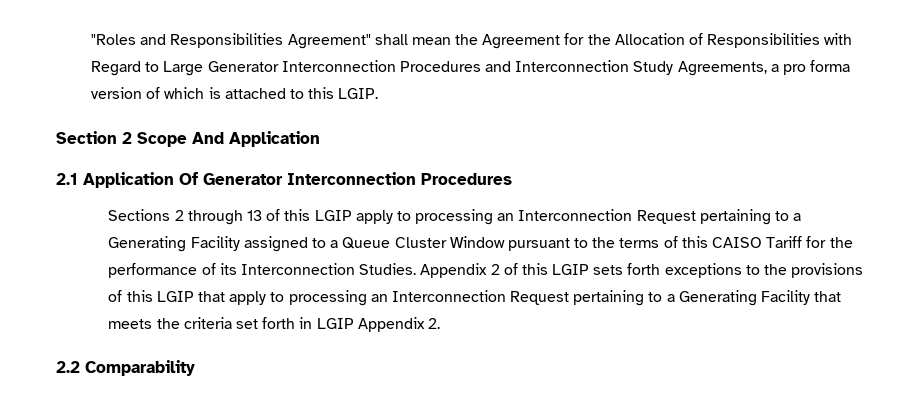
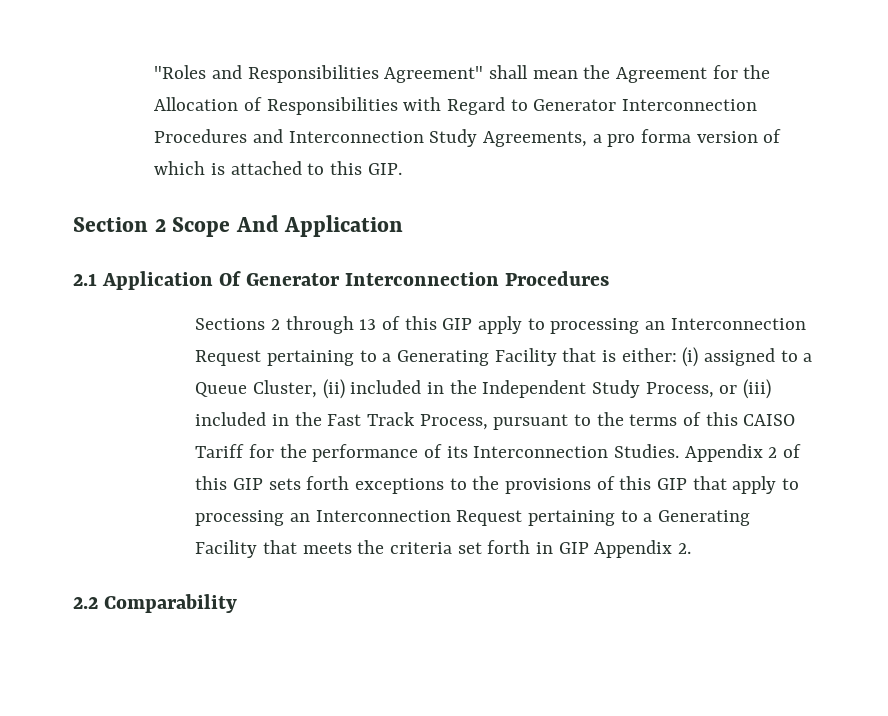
- "Roles and Responsibilities Agreement" shall mean the Agreement for the Allocation of Responsibilities with Regard to Large Generator Interconnection Procedures and Interconnection Study Agreements, a pro forma version of which is attached to this LGIP.
+ "Roles and Responsibilities Agreement" shall mean the Agreement for the Allocation of Responsibilities with Regard to Generator Interconnection Procedures and Interconnection Study Agreements, a pro forma version of which is attached to this GIP.
- Sections 2 through 13 of this LGIP apply to processing an Interconnection Request pertaining to a Generating Facility assigned to a Queue Cluster Window pursuant to the terms of this CAISO Tariff for the performance of its Interconnection Studies.
+ Sections 2 through 13 of this GIP apply to processing an Interconnection Request pertaining to a Generating Facility that is either: (i) assigned to a Queue Cluster, (ii) included in the Independent Study Process, or (iii) included in the Fast Track Process, pursuant to the terms of this CAISO Tariff for the performance of its Interconnection Studies.
- Appendix 2 of this LGIP sets forth exceptions to the provisions of this LGIP that apply to processing an Interconnection Request pertaining to a Generating Facility that meets the criteria set forth in LGIP Appendix 2.
+ Appendix 2 of this GIP sets forth exceptions to the provisions of this GIP that apply to processing an Interconnection Request pertaining to a Generating Facility that meets the criteria set forth in GIP Appendix 2.

